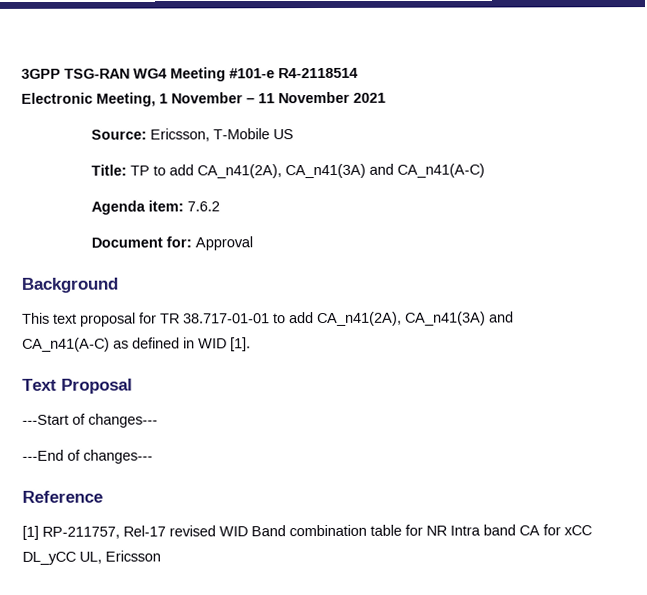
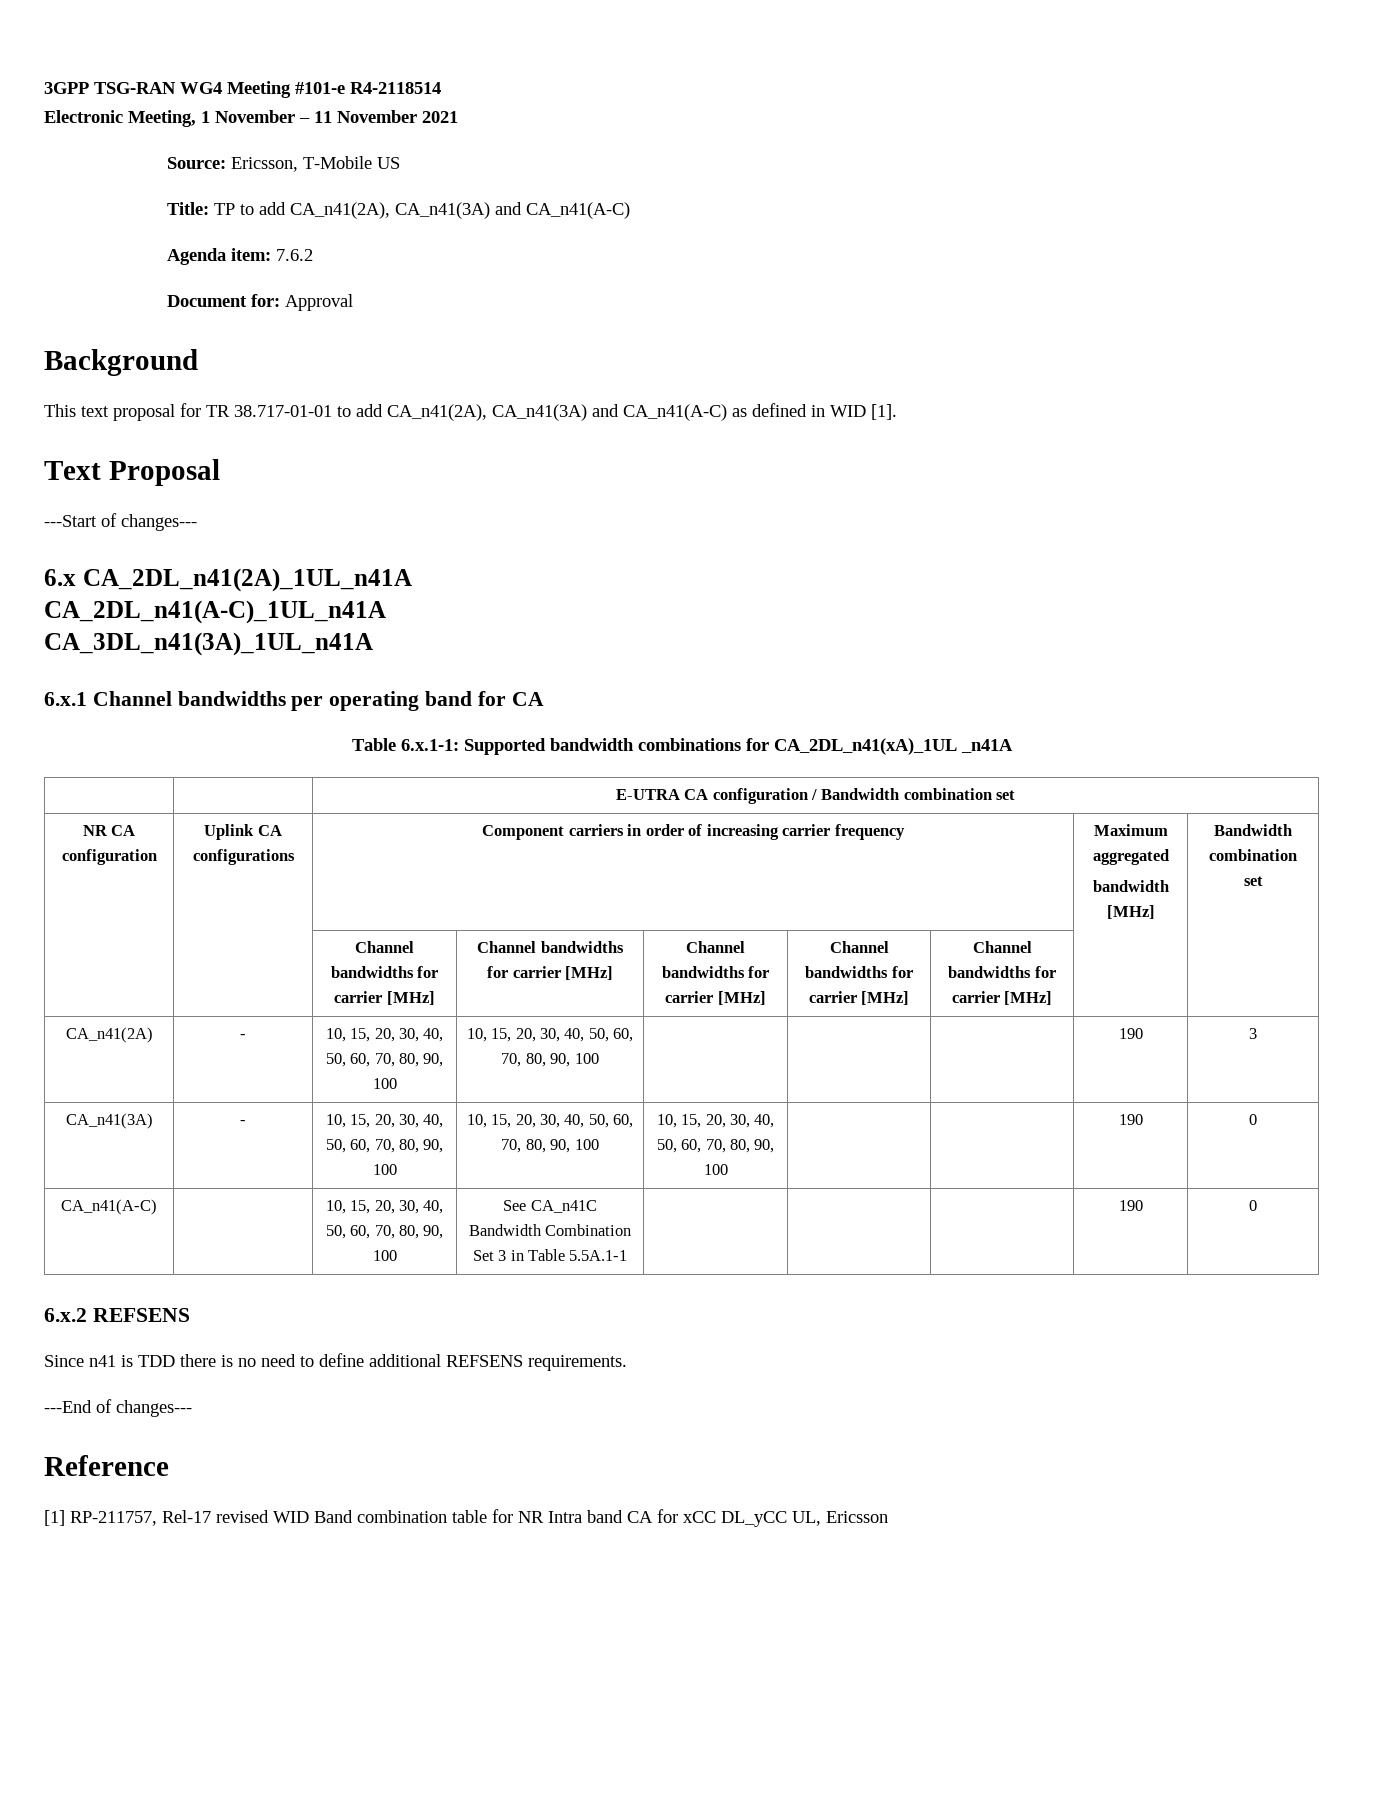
+ 6.x CA_2DL_n41(2A)_1UL_n41A
+ CA_2DL_n41(A-C)_1UL_n41A
+ CA_3DL_n41(3A)_1UL_n41A
+ 6.x.1 Channel bandwidths per operating band for CA
+ Table 6.x.1-1: Supported bandwidth combinations for CA_2DL_n41(xA)_1UL _n41A
+ | | E-UTRA CA configuration / Bandwidth combination set
+ NR CA configuration | Uplink CA configurations | Component carriers in order of increasing carrier frequency | Maximum aggregated
+ bandwidth [MHz] | Bandwidth combination set
+ | | Channel bandwidths for carrier [MHz] | Channel bandwidths for carrier [MHz] | Channel bandwidths for carrier [MHz] | Channel bandwidths for carrier [MHz] | Channel bandwidths for carrier [MHz] | |
+ CA_n41(2A) | - | 10, 15, 20, 30, 40, 50, 60, 70, 80, 90, 100 | 10, 15, 20, 30, 40, 50, 60, 70, 80, 90, 100 | | | | 190 | 3
+ CA_n41(3A) | - | 10, 15, 20, 30, 40, 50, 60, 70, 80, 90, 100 | 10, 15, 20, 30, 40, 50, 60, 70, 80, 90, 100 | 10, 15, 20, 30, 40, 50, 60, 70, 80, 90, 100 | | | 190 | 0
+ CA_n41(A-C) | | 10, 15, 20, 30, 40, 50, 60, 70, 80, 90, 100 | See CA_n41C Bandwidth Combination Set 3 in Table 5.5A.1-1 | | | | 190 | 0
+ 6.x.2 REFSENS
+ Since n41 is TDD there is no need to define additional REFSENS requirements.

